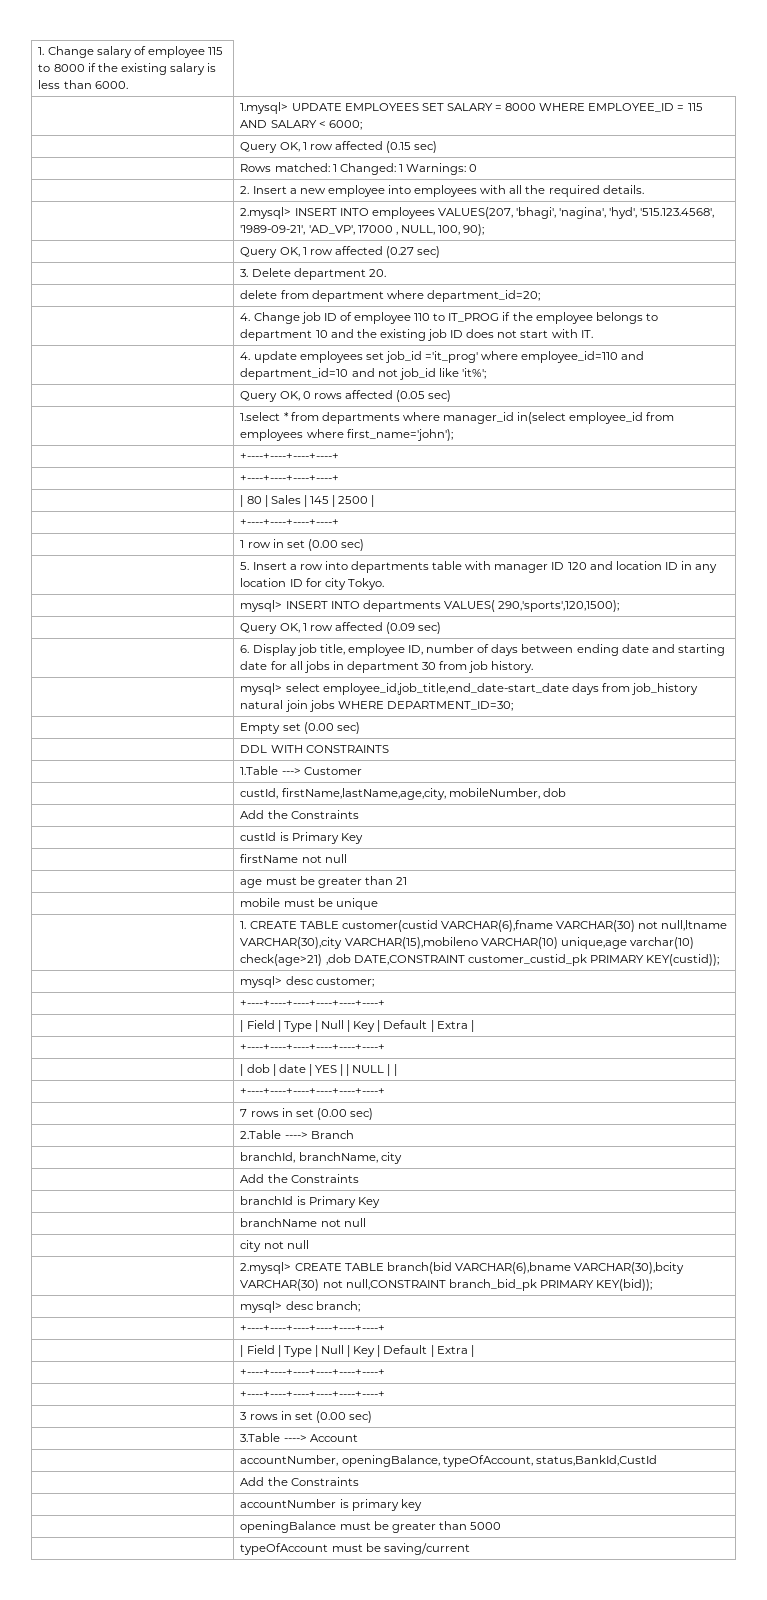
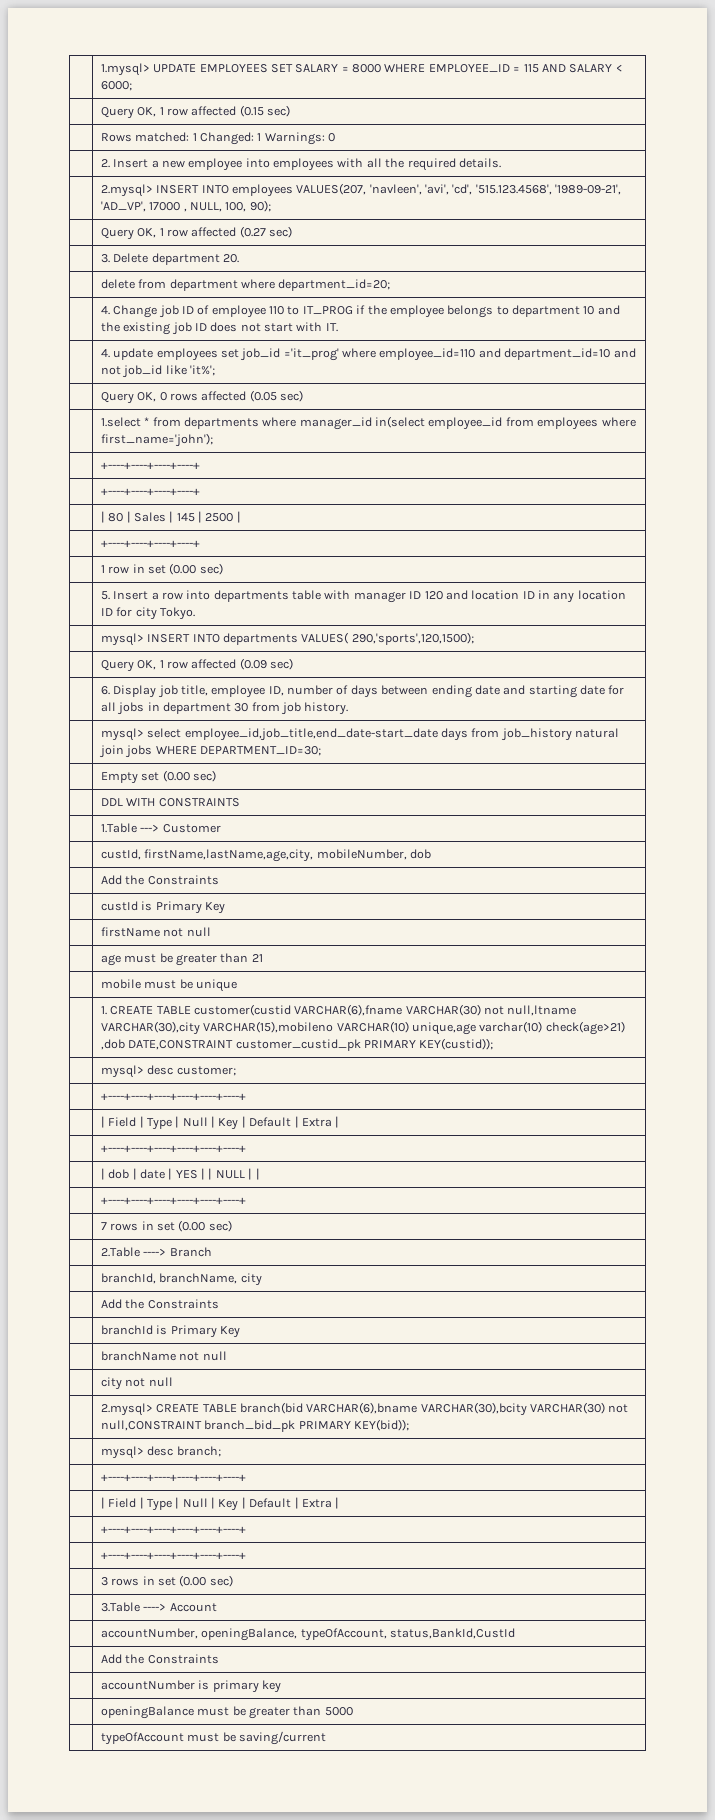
- 1. Change salary of employee 115 to 8000 if the existing salary is less than 6000.
- | 2.mysql> INSERT INTO employees VALUES(207, 'bhagi', 'nagina', 'hyd', '515.123.4568', '1989-09-21', 'AD_VP', 17000 , NULL, 100, 90);
+ | 2.mysql> INSERT INTO employees VALUES(207, 'navleen', 'avi', 'cd', '515.123.4568', '1989-09-21', 'AD_VP', 17000 , NULL, 100, 90);

